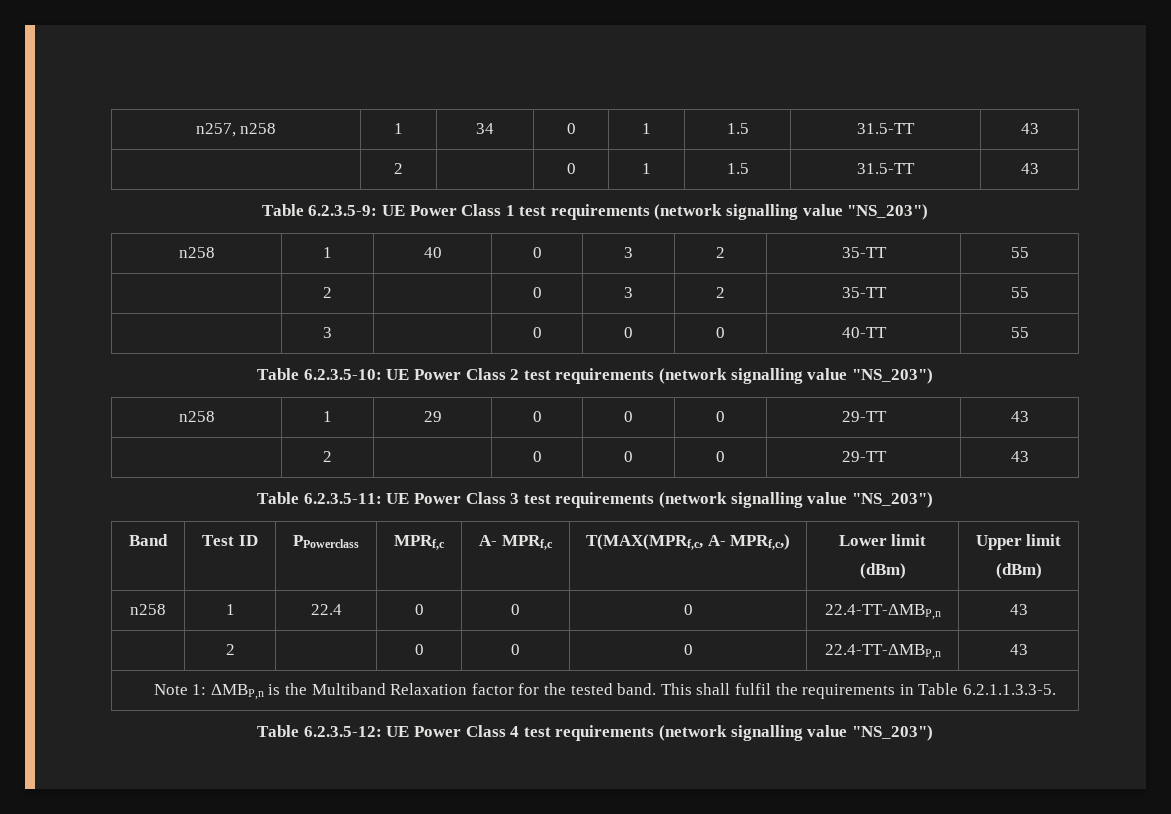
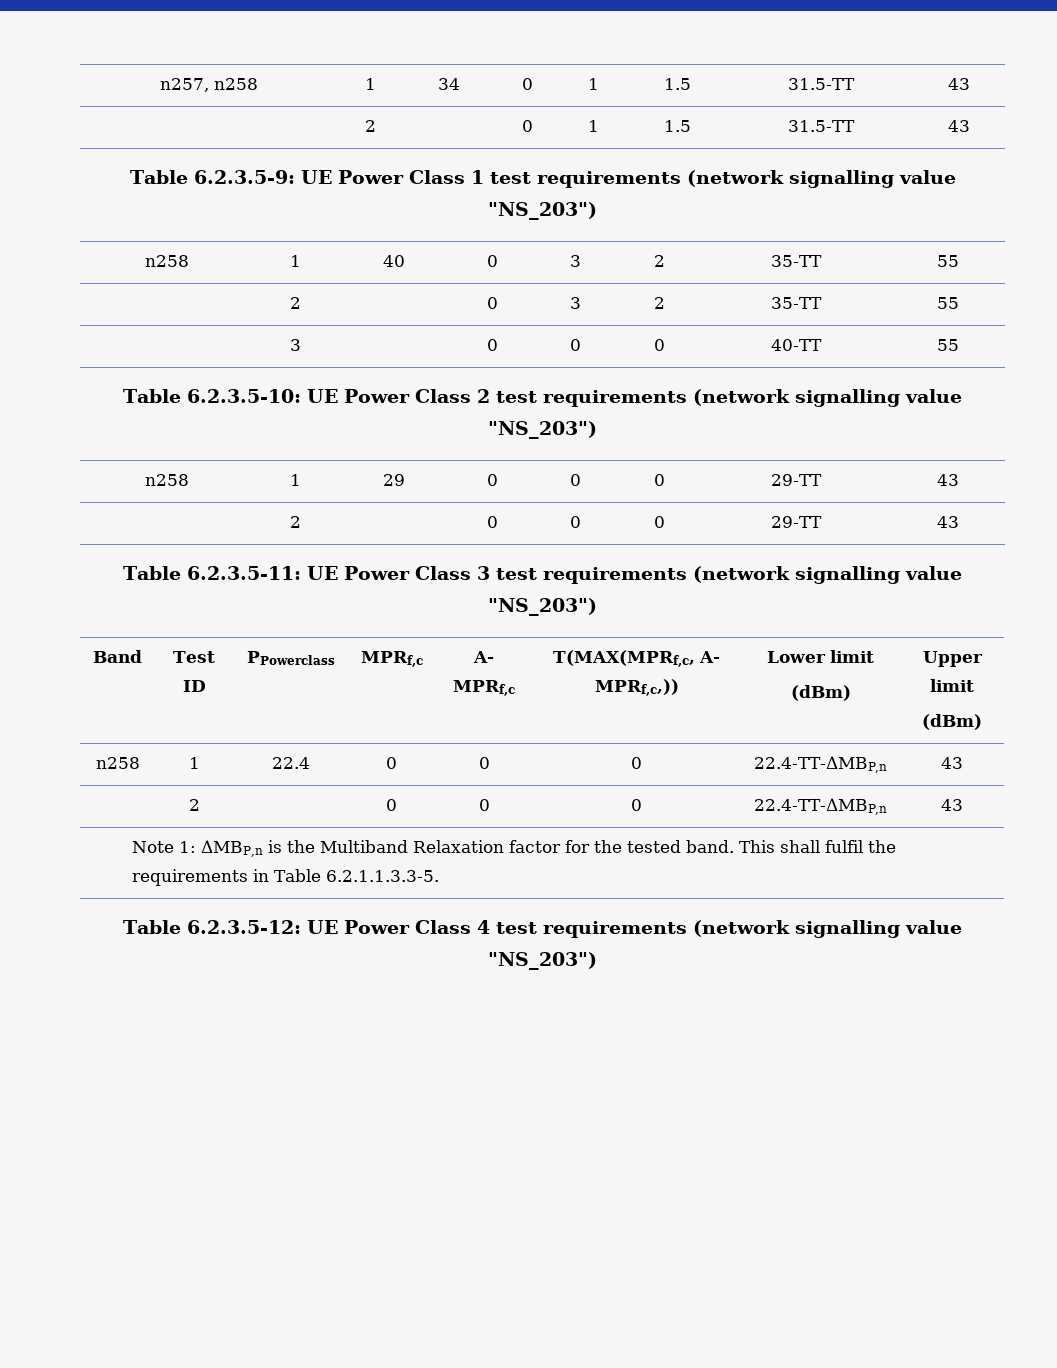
- Band | Test ID | PPowerclass | MPRf,c | A- MPRf,c | T(MAX(MPRf,c, A- MPRf,c,) | Lower limit
+ Band | Test ID | PPowerclass | MPRf,c | A- MPRf,c | T(MAX(MPRf,c, A- MPRf,c,)) | Lower limit

